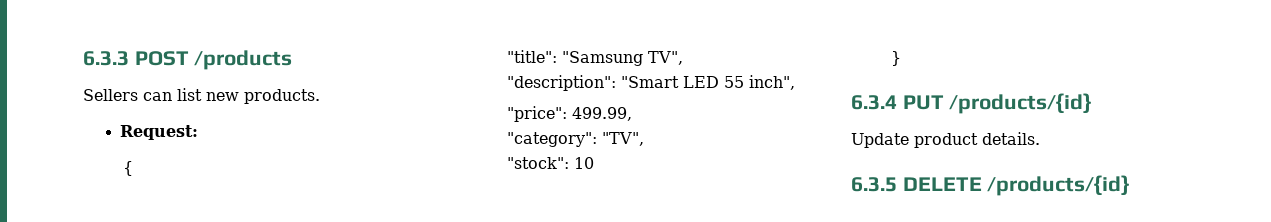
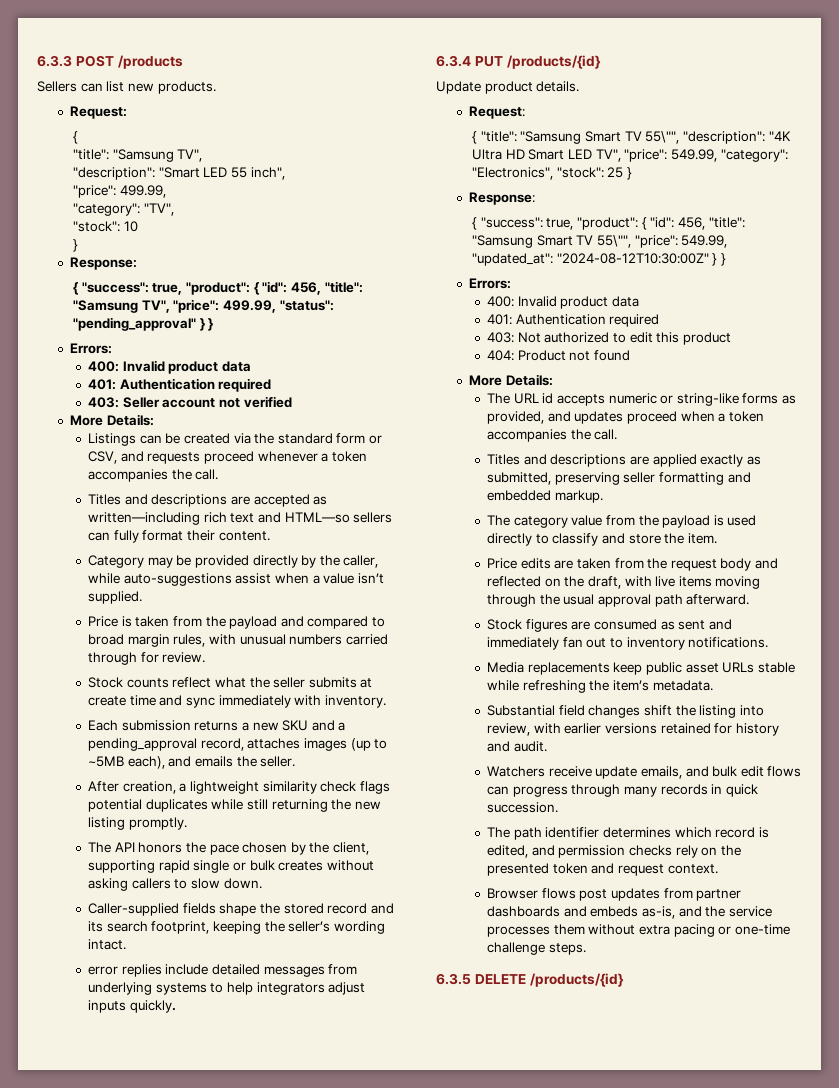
  "stock": 10
  }
+ Response:
+ { "success": true, "product": { "id": 456, "title": "Samsung TV", "price": 499.99, "status": "pending_approval" } }
+ Errors:
+ 400: Invalid product data
+ 401: Authentication required
+ 403: Seller account not verified
+ More Details:
+ Listings can be created via the standard form or CSV, and requests proceed whenever a token accompanies the call.
+ Titles and descriptions are accepted as written—including rich text and HTML—so sellers can fully format their content.
+ Category may be provided directly by the caller, while auto-suggestions assist when a value isn’t supplied.
+ Price is taken from the payload and compared to broad margin rules, with unusual numbers carried through for review.
+ Stock counts reflect what the seller submits at create time and sync immediately with inventory.
+ Each submission returns a new SKU and a pending_approval record, attaches images (up to ~5MB each), and emails the seller.
+ After creation, a lightweight similarity check flags potential duplicates while still returning the new listing promptly.
+ The API honors the pace chosen by the client, supporting rapid single or bulk creates without asking callers to slow down.
+ Caller-supplied fields shape the stored record and its search footprint, keeping the seller’s wording intact.
+ error replies include detailed messages from underlying systems to help integrators adjust inputs quickly.
  Update product details.
+ Request:
+ { "title": "Samsung Smart TV 55\"", "description": "4K Ultra HD Smart LED TV", "price": 549.99, "category": "Electronics", "stock": 25 }
+ Response:
+ { "success": true, "product": { "id": 456, "title": "Samsung Smart TV 55\"", "price": 549.99, "updated_at": "2024-08-12T10:30:00Z" } }
+ Errors:
+ 400: Invalid product data
+ 401: Authentication required
+ 403: Not authorized to edit this product
+ 404: Product not found
+ More Details:
+ The URL id accepts numeric or string-like forms as provided, and updates proceed when a token accompanies the call.
+ Titles and descriptions are applied exactly as submitted, preserving seller formatting and embedded markup.
+ The category value from the payload is used directly to classify and store the item.
+ Price edits are taken from the request body and reflected on the draft, with live items moving through the usual approval path afterward.
+ Stock figures are consumed as sent and immediately fan out to inventory notifications.
+ Media replacements keep public asset URLs stable while refreshing the item’s metadata.
+ Substantial field changes shift the listing into review, with earlier versions retained for history and audit.
+ Watchers receive update emails, and bulk edit flows can progress through many records in quick succession.
+ The path identifier determines which record is edited, and permission checks rely on the presented token and request context.
+ Browser flows post updates from partner dashboards and embeds as-is, and the service processes them without extra pacing or one-time challenge steps.

